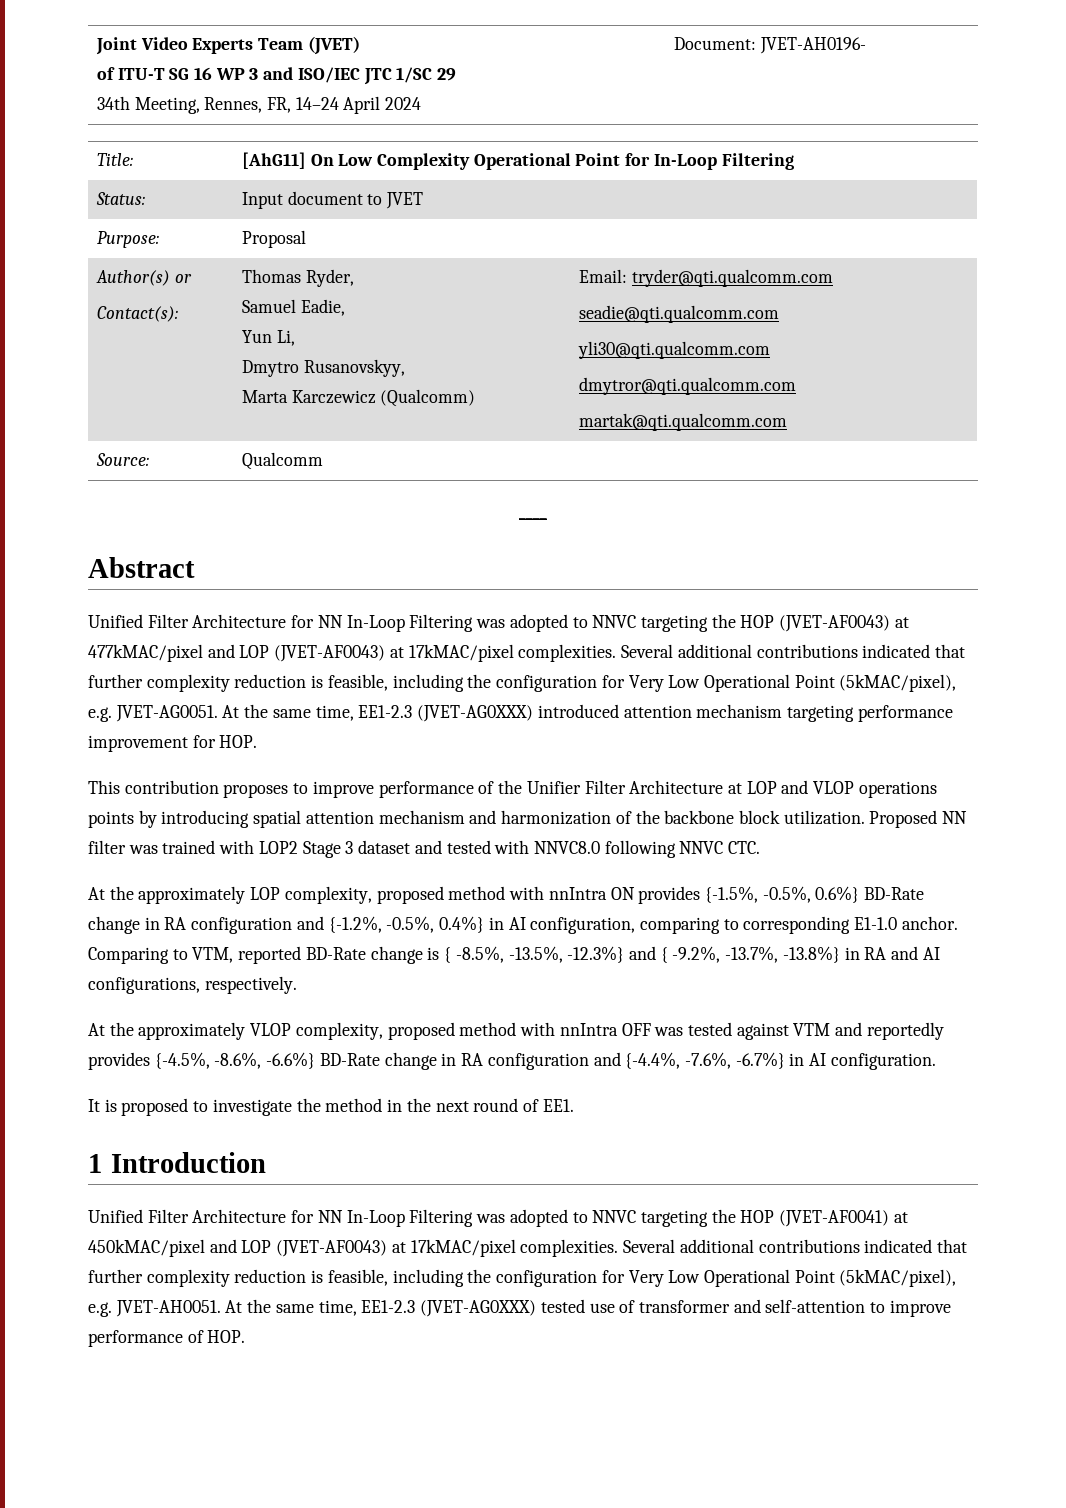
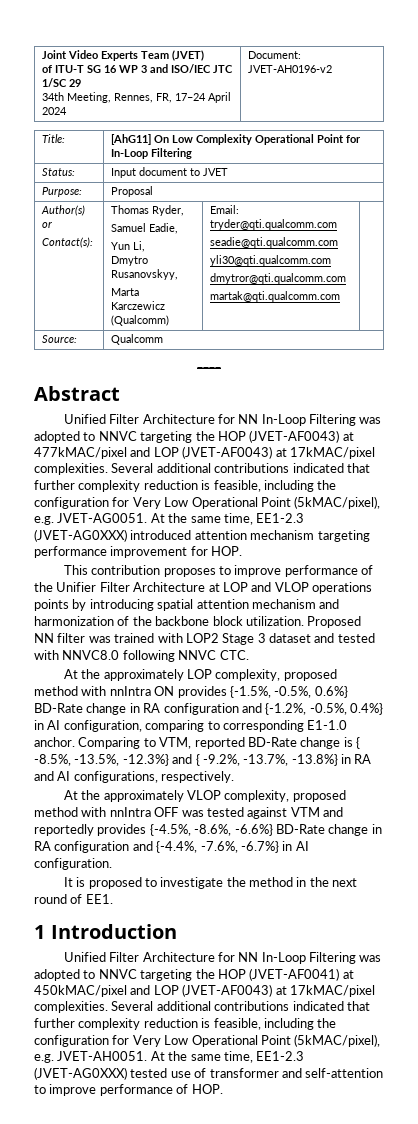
  Joint Video Experts Team (JVET)
  of ITU-T SG 16 WP 3 and ISO/IEC JTC 1/SC 29
- 34th Meeting, Rennes, FR, 14–24 April 2024 | Document: JVET-AH0196-
+ 34th Meeting, Rennes, FR, 17–24 April 2024 | Document: JVET-AH0196-v2

